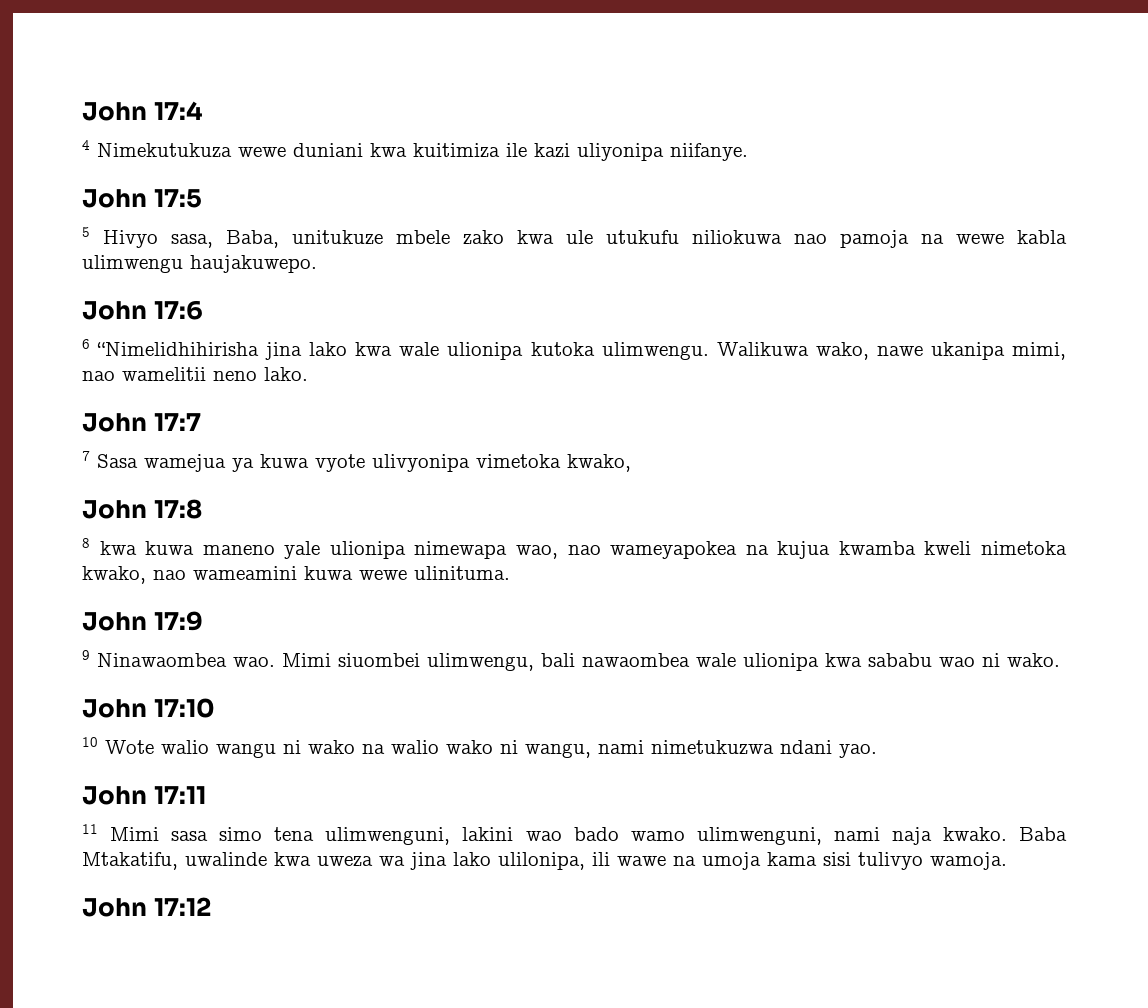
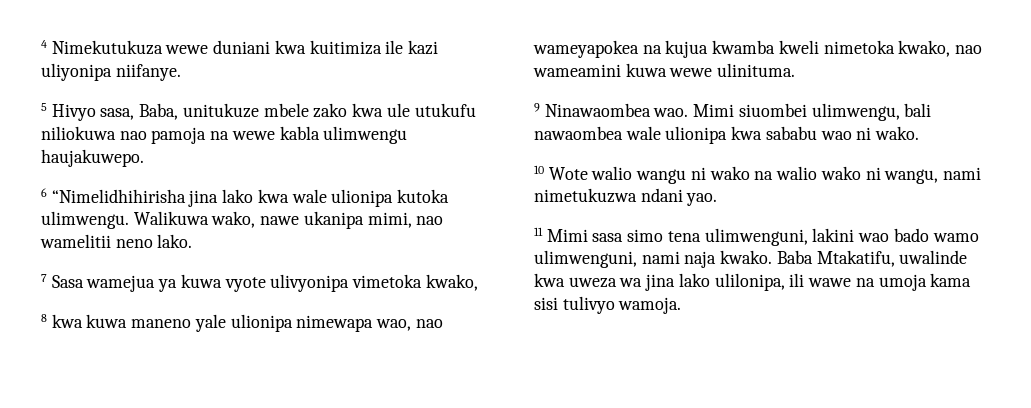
- John 17:4
- John 17:5
- John 17:6
- John 17:7
- John 17:8
- John 17:9
- John 17:10
- John 17:11
- John 17:12

